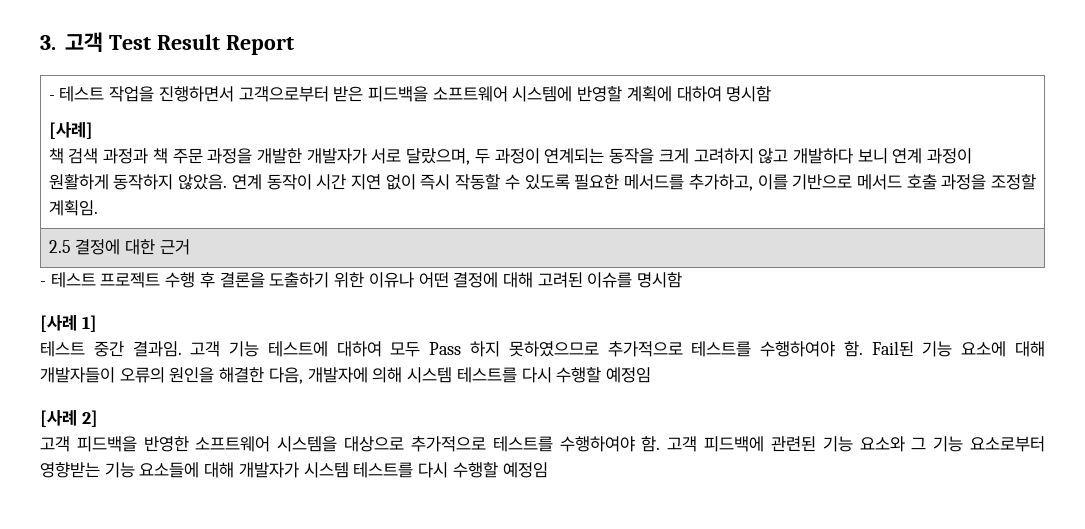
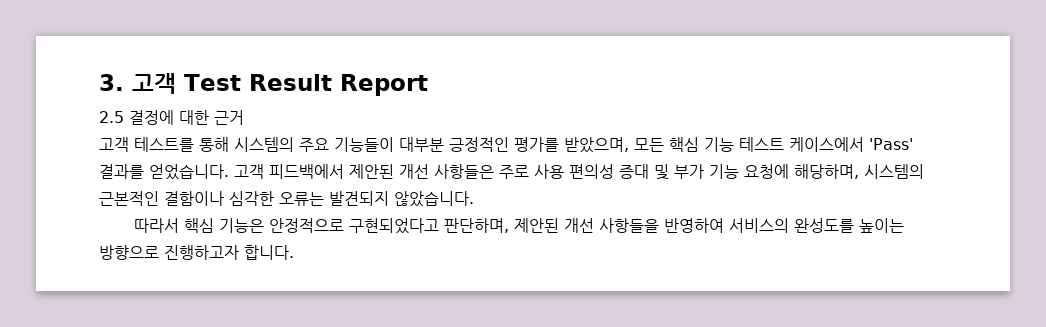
- - 테스트 작업을 진행하면서 고객으로부터 받은 피드백을 소프트웨어 시스템에 반영할 계획에 대하여 명시함
- [사례]
- 책 검색 과정과 책 주문 과정을 개발한 개발자가 서로 달랐으며, 두 과정이 연계되는 동작을 크게 고려하지 않고 개발하다 보니 연계 과정이 원활하게 동작하지 않았음. 연계 동작이 시간 지연 없이 즉시 작동할 수 있도록 필요한 메서드를 추가하고, 이를 기반으로 메서드 호출 과정을 조정할 계획임.
  2.5 결정에 대한 근거
- - 테스트 프로젝트 수행 후 결론을 도출하기 위한 이유나 어떤 결정에 대해 고려된 이슈를 명시함
- [사례 1]
- 테스트 중간 결과임. 고객 기능 테스트에 대하여 모두 Pass 하지 못하였으므로 추가적으로 테스트를 수행하여야 함. Fail된 기능 요소에 대해 개발자들이 오류의 원인을 해결한 다음, 개발자에 의해 시스템 테스트를 다시 수행할 예정임
- [사례 2]
- 고객 피드백을 반영한 소프트웨어 시스템을 대상으로 추가적으로 테스트를 수행하여야 함. 고객 피드백에 관련된 기능 요소와 그 기능 요소로부터 영향받는 기능 요소들에 대해 개발자가 시스템 테스트를 다시 수행할 예정임
+ 고객 테스트를 통해 시스템의 주요 기능들이 대부분 긍정적인 평가를 받았으며, 모든 핵심 기능 테스트 케이스에서 'Pass' 결과를 얻었습니다. 고객 피드백에서 제안된 개선 사항들은 주로 사용 편의성 증대 및 부가 기능 요청에 해당하며, 시스템의 근본적인 결함이나 심각한 오류는 발견되지 않았습니다.
+ 따라서 핵심 기능은 안정적으로 구현되었다고 판단하며, 제안된 개선 사항들을 반영하여 서비스의 완성도를 높이는 방향으로 진행하고자 합니다.

